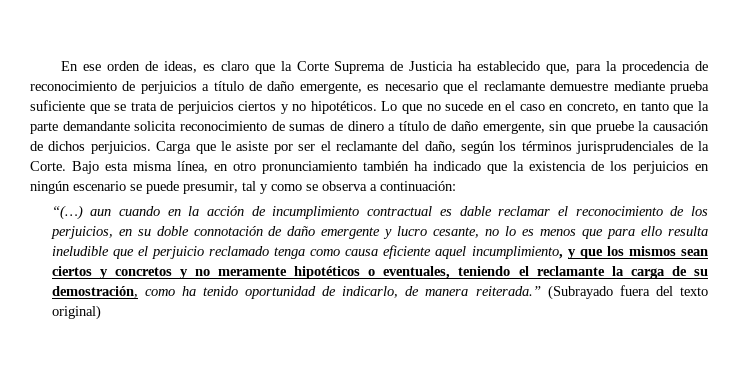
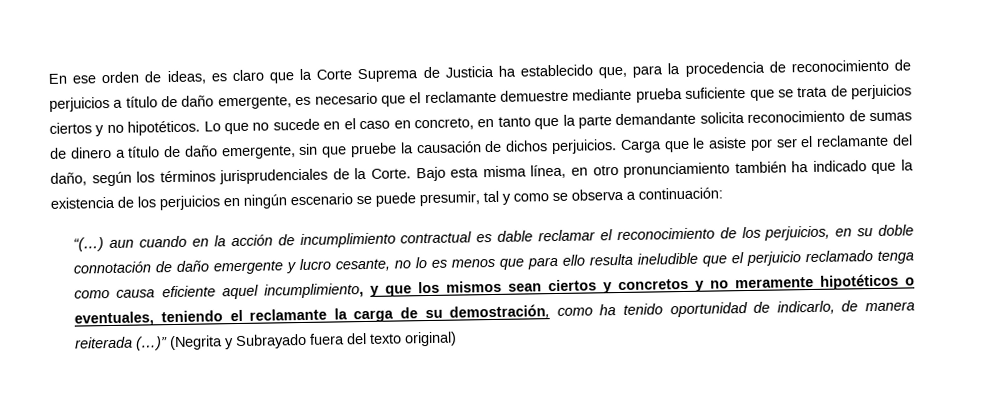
- “(…) aun cuando en la acción de incumplimiento contractual es dable reclamar el reconocimiento de los perjuicios, en su doble connotación de daño emergente y lucro cesante, no lo es menos que para ello resulta ineludible que el perjuicio reclamado tenga como causa eficiente aquel incumplimiento, y que los mismos sean ciertos y concretos y no meramente hipotéticos o eventuales, teniendo el reclamante la carga de su demostración, como ha tenido oportunidad de indicarlo, de manera reiterada.” (Subrayado fuera del texto original)
+ “(…) aun cuando en la acción de incumplimiento contractual es dable reclamar el reconocimiento de los perjuicios, en su doble connotación de daño emergente y lucro cesante, no lo es menos que para ello resulta ineludible que el perjuicio reclamado tenga como causa eficiente aquel incumplimiento, y que los mismos sean ciertos y concretos y no meramente hipotéticos o eventuales, teniendo el reclamante la carga de su demostración, como ha tenido oportunidad de indicarlo, de manera reiterada (…)” (Negrita y Subrayado fuera del texto original)

